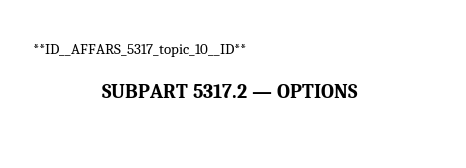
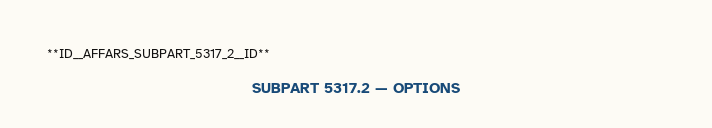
- **ID__AFFARS_5317_topic_10__ID**
+ **ID__AFFARS_SUBPART_5317_2__ID**

